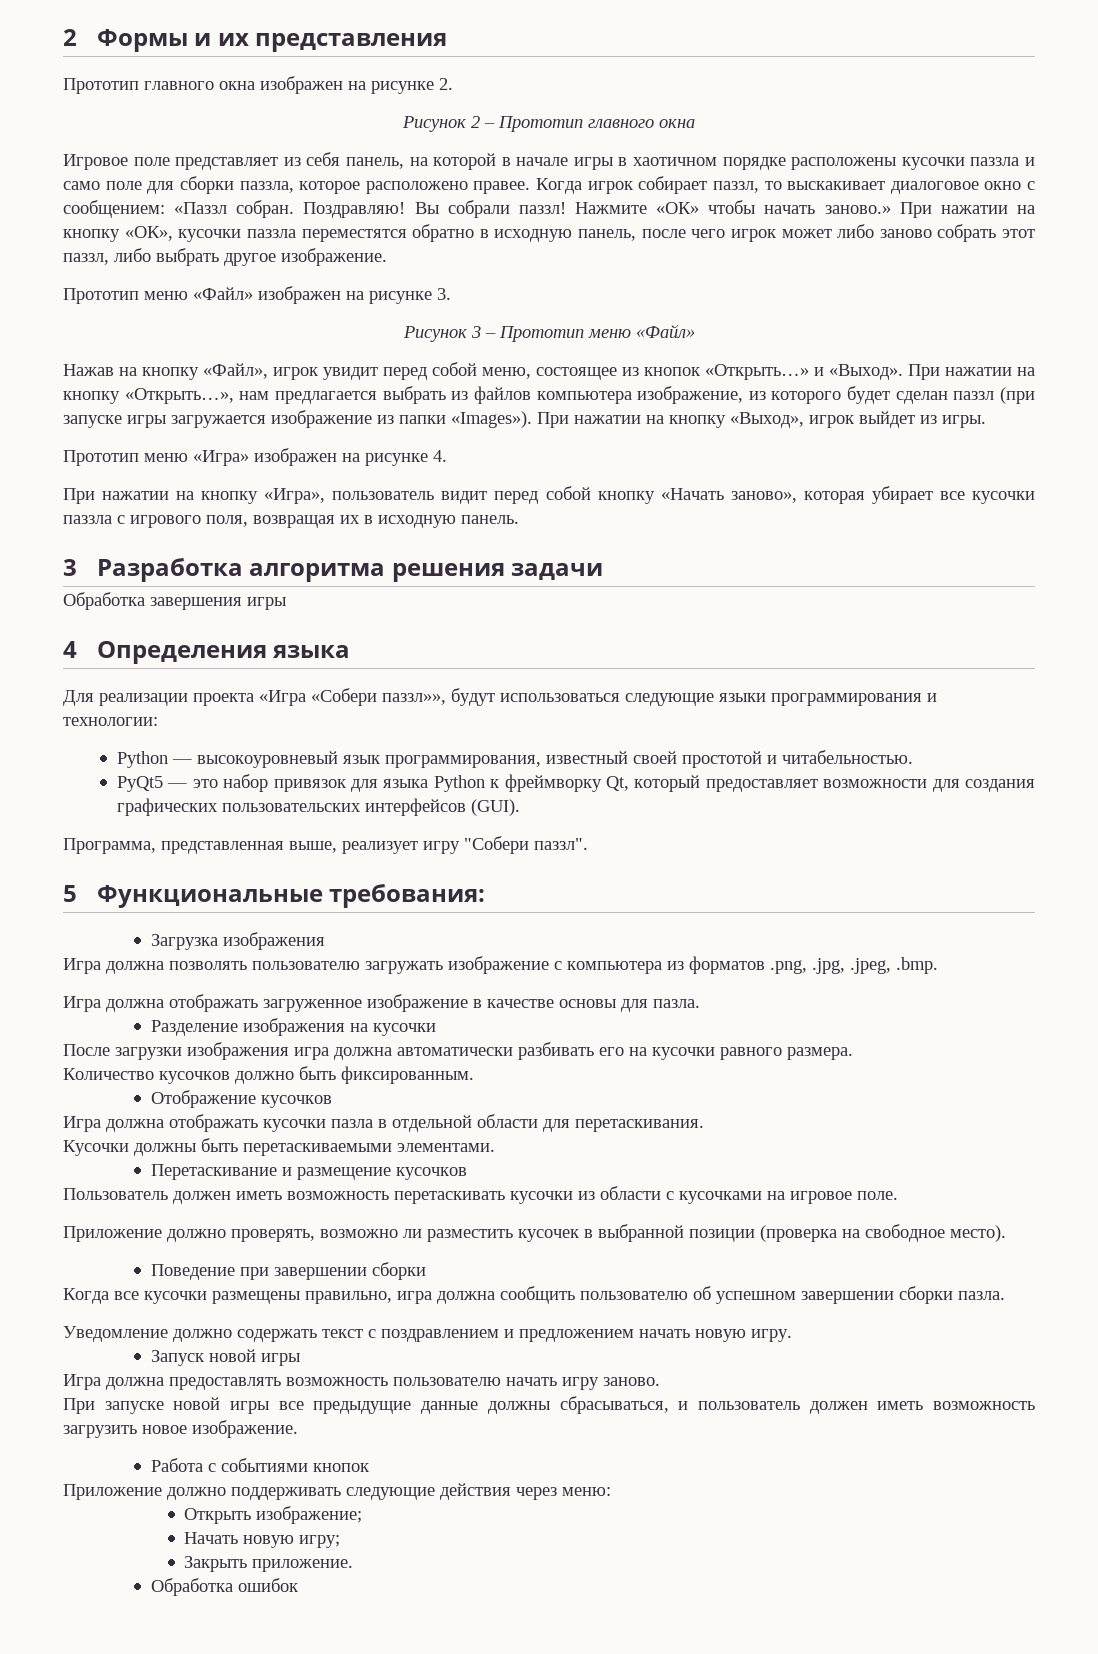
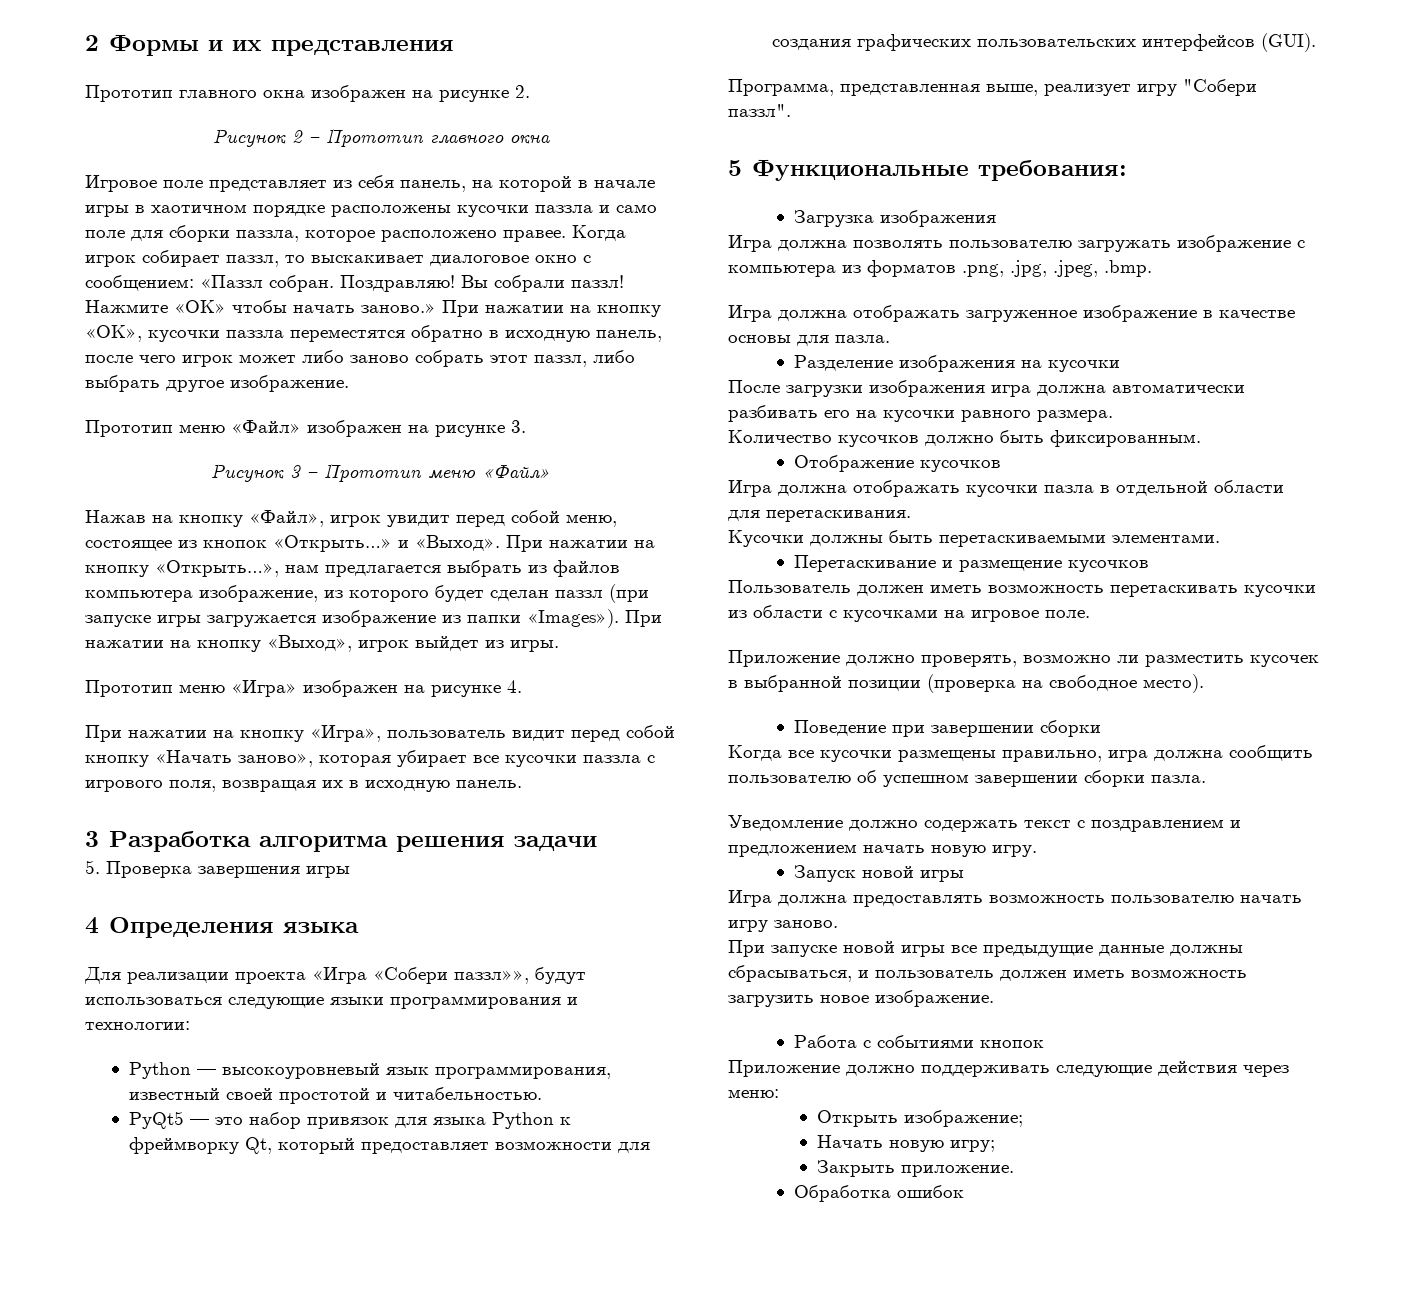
- Обработка завершения игры
+ 5. Проверка завершения игры

